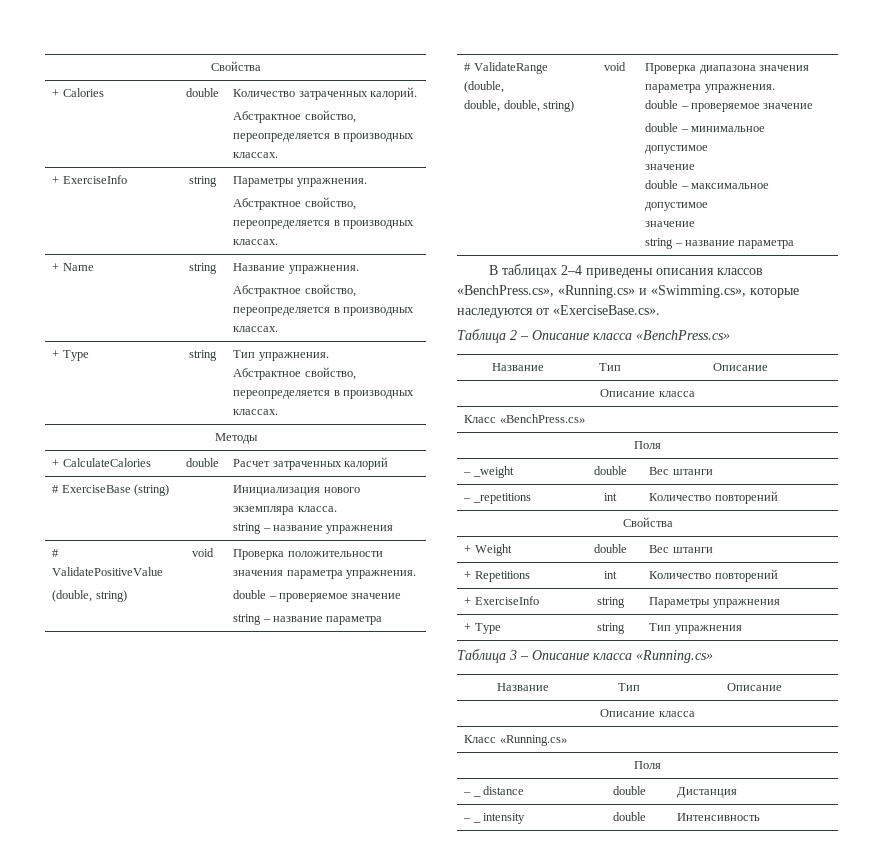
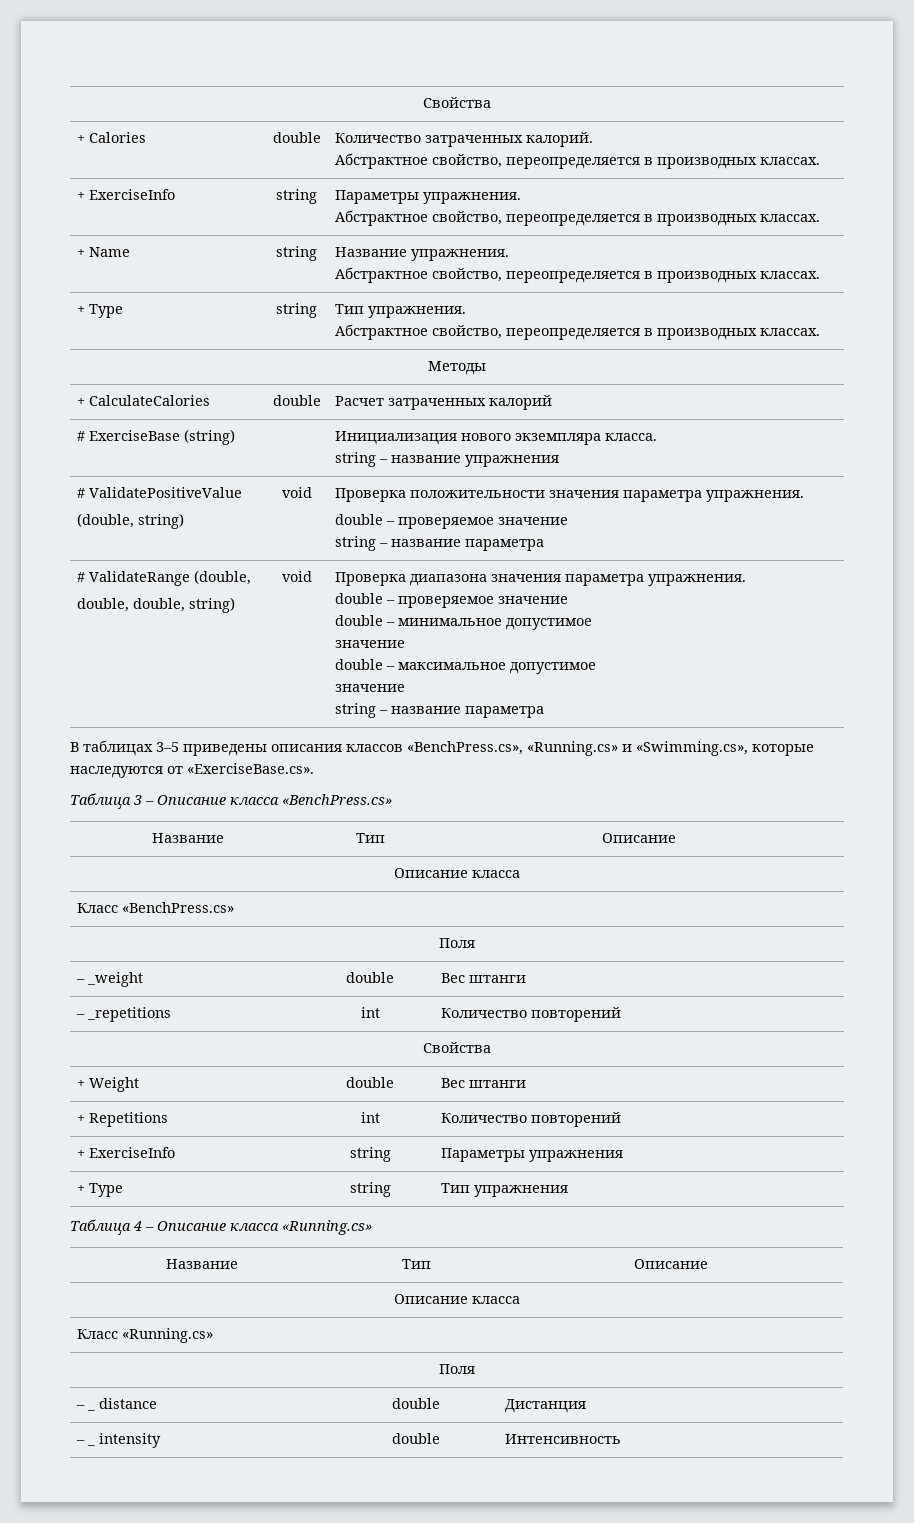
- В таблицах 2–4 приведены описания классов «BenchPress.cs», «Running.cs» и «Swimming.cs», которые наследуются от «ExerciseBase.cs».
+ В таблицах 3–5 приведены описания классов «BenchPress.cs», «Running.cs» и «Swimming.cs», которые наследуются от «ExerciseBase.cs».
- Таблица 2 – Описание класса «BenchPress.cs»
+ Таблица 3 – Описание класса «BenchPress.cs»
- Таблица 3 – Описание класса «Running.cs»
+ Таблица 4 – Описание класса «Running.cs»

